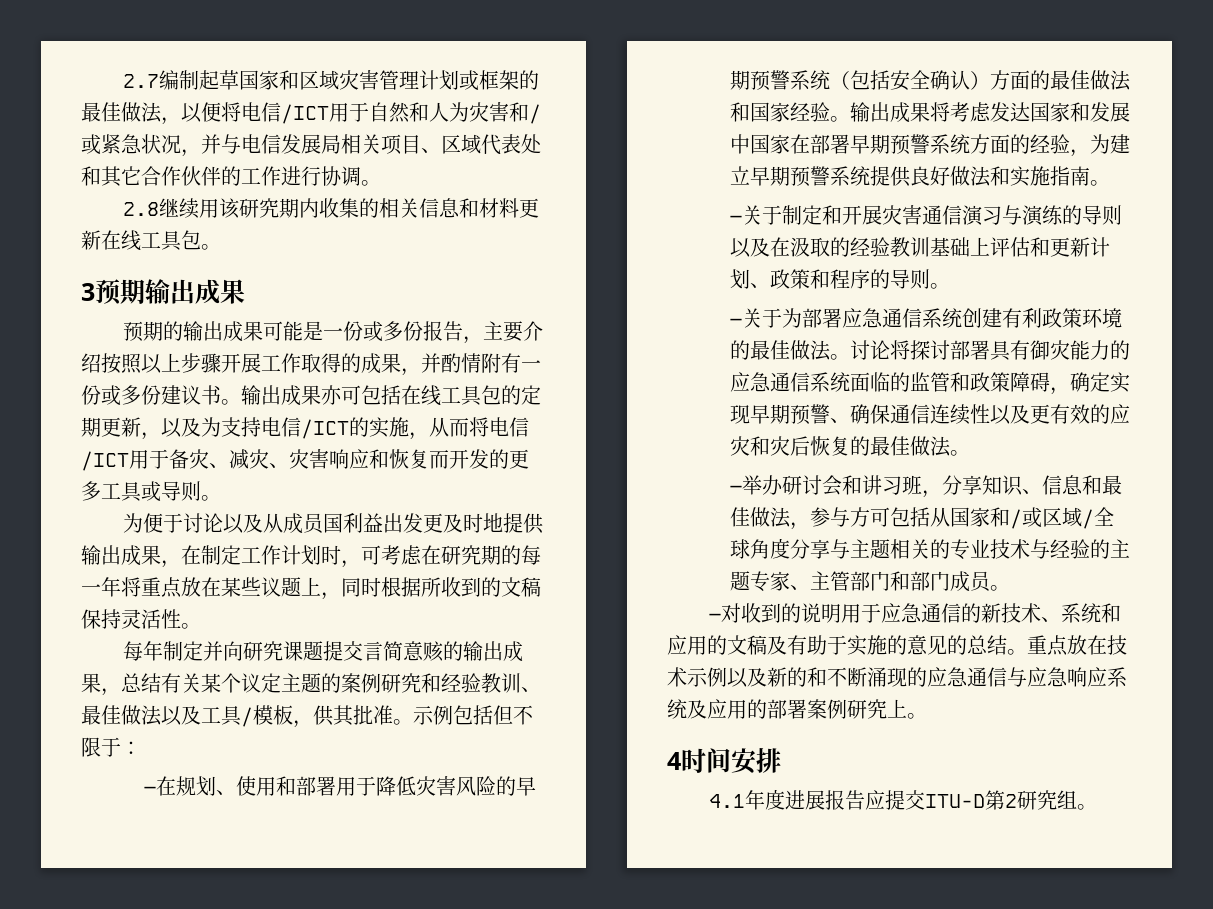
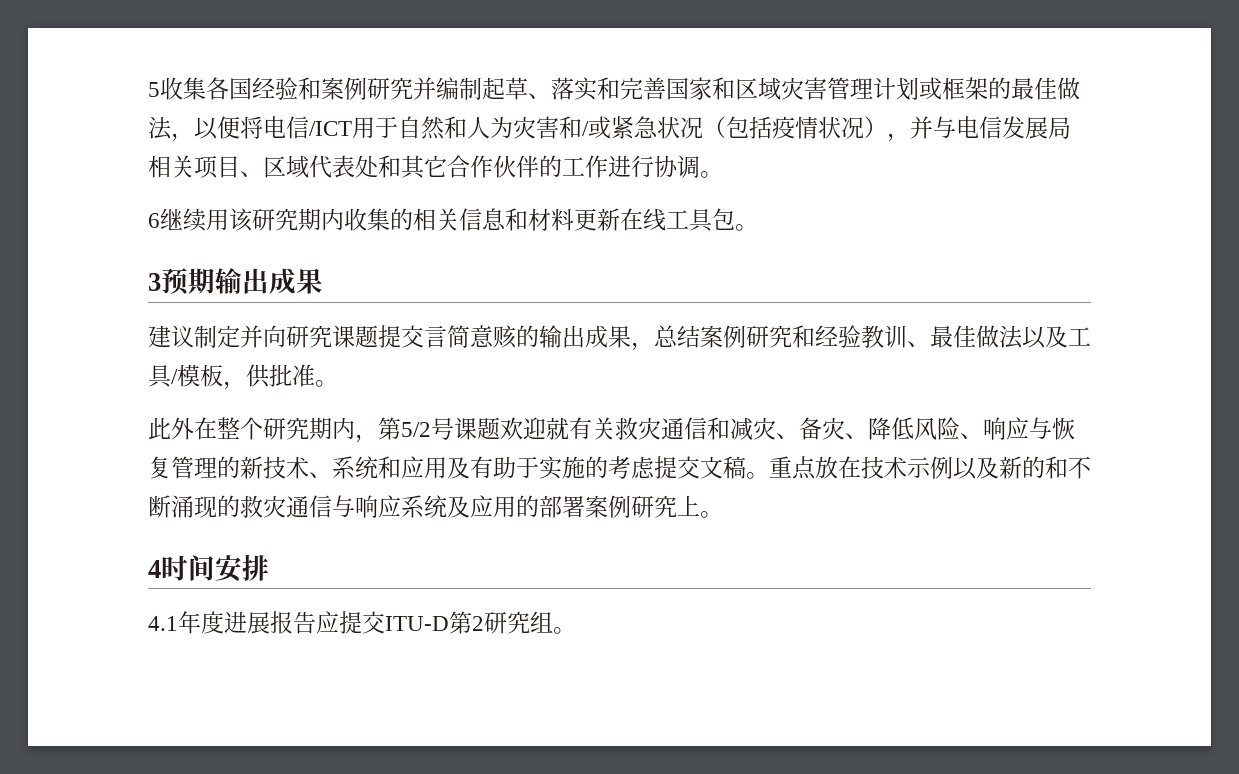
- 2.7编制起草国家和区域灾害管理计划或框架的最佳做法，以便将电信/ICT用于自然和人为灾害和/或紧急状况，并与电信发展局相关项目、区域代表处和其它合作伙伴的工作进行协调。
+ 5收集各国经验和案例研究并编制起草、落实和完善国家和区域灾害管理计划或框架的最佳做法，以便将电信/ICT用于自然和人为灾害和/或紧急状况（包括疫情状况），并与电信发展局相关项目、区域代表处和其它合作伙伴的工作进行协调。
- 2.8继续用该研究期内收集的相关信息和材料更新在线工具包。
+ 6继续用该研究期内收集的相关信息和材料更新在线工具包。
- 预期的输出成果可能是一份或多份报告，主要介绍按照以上步骤开展工作取得的成果，并酌情附有一份或多份建议书。输出成果亦可包括在线工具包的定期更新，以及为支持电信/ICT的实施，从而将电信/ICT用于备灾、减灾、灾害响应和恢复而开发的更多工具或导则。
- 为便于讨论以及从成员国利益出发更及时地提供输出成果，在制定工作计划时，可考虑在研究期的每一年将重点放在某些议题上，同时根据所收到的文稿保持灵活性。
- 每年制定并向研究课题提交言简意赅的输出成果，总结有关某个议定主题的案例研究和经验教训、最佳做法以及工具/模板，供其批准。示例包括但不限于：
- –在规划、使用和部署用于降低灾害风险的早期预警系统（包括安全确认）方面的最佳做法和国家经验。输出成果将考虑发达国家和发展中国家在部署早期预警系统方面的经验，为建立早期预警系统提供良好做法和实施指南。
- –关于制定和开展灾害通信演习与演练的导则以及在汲取的经验教训基础上评估和更新计划、政策和程序的导则。
- –关于为部署应急通信系统创建有利政策环境的最佳做法。讨论将探讨部署具有御灾能力的应急通信系统面临的监管和政策障碍，确定实现早期预警、确保通信连续性以及更有效的应灾和灾后恢复的最佳做法。
- –举办研讨会和讲习班，分享知识、信息和最佳做法，参与方可包括从国家和/或区域/全球角度分享与主题相关的专业技术与经验的主题专家、主管部门和部门成员。
- –对收到的说明用于应急通信的新技术、系统和应用的文稿及有助于实施的意见的总结。
+ 建议制定并向研究课题提交言简意赅的输出成果，总结案例研究和经验教训、最佳做法以及工具/模板，供批准。
+ 此外在整个研究期内，第5/2号课题欢迎就有关救灾通信和减灾、备灾、降低风险、响应与恢复管理的新技术、系统和应用及有助于实施的考虑提交文稿。
- 重点放在技术示例以及新的和不断涌现的应急通信与应急响应系统及应用的部署案例研究上。
+ 重点放在技术示例以及新的和不断涌现的救灾通信与响应系统及应用的部署案例研究上。

